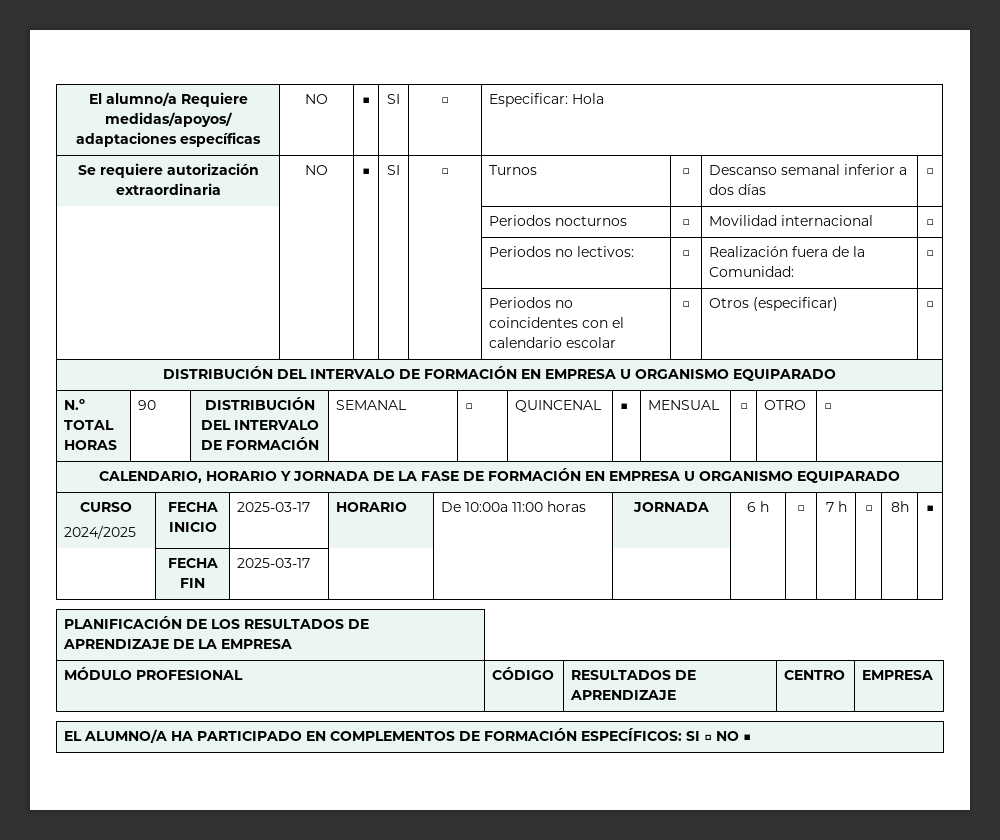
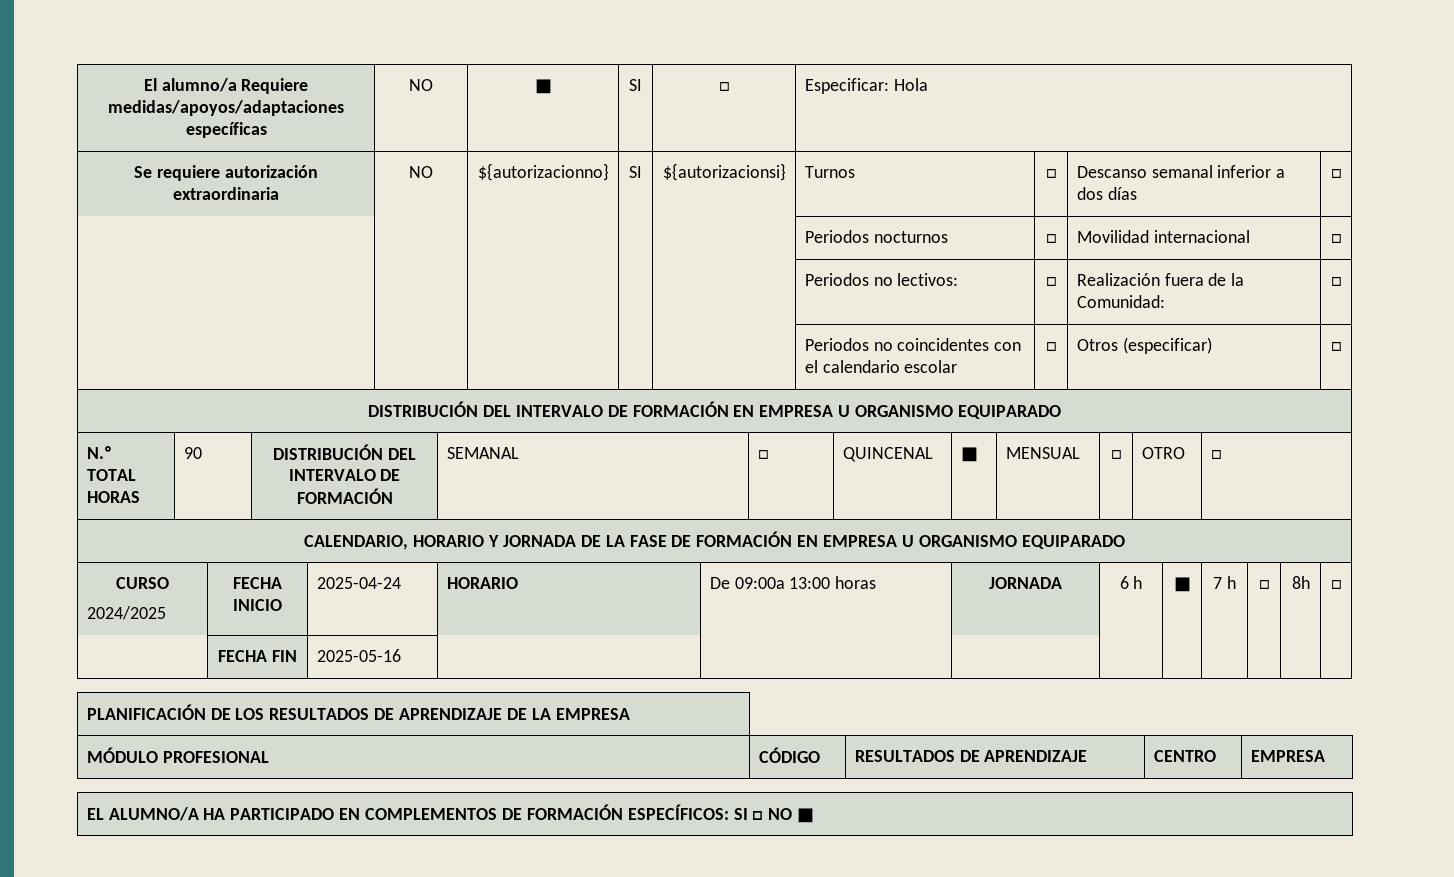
- Se requiere autorización extraordinaria | NO | ■ | SI | □ | Turnos | □ | Descanso semanal inferior a dos días | □
+ Se requiere autorización extraordinaria | NO | ${autorizacionno} | SI | ${autorizacionsi} | Turnos | □ | Descanso semanal inferior a dos días | □
  CURSO
- 2024/2025 | FECHA INICIO | 2025-03-17 | HORARIO | De 10:00a 11:00 horas | JORNADA | 6 h | □ | 7 h | □ | 8h | ■
+ 2024/2025 | FECHA INICIO | 2025-04-24 | HORARIO | De 09:00a 13:00 horas | JORNADA | 6 h | ■ | 7 h | □ | 8h | □
- | FECHA FIN | 2025-03-17 | | | | | | | | |
+ | FECHA FIN | 2025-05-16 | | | | | | | | |

